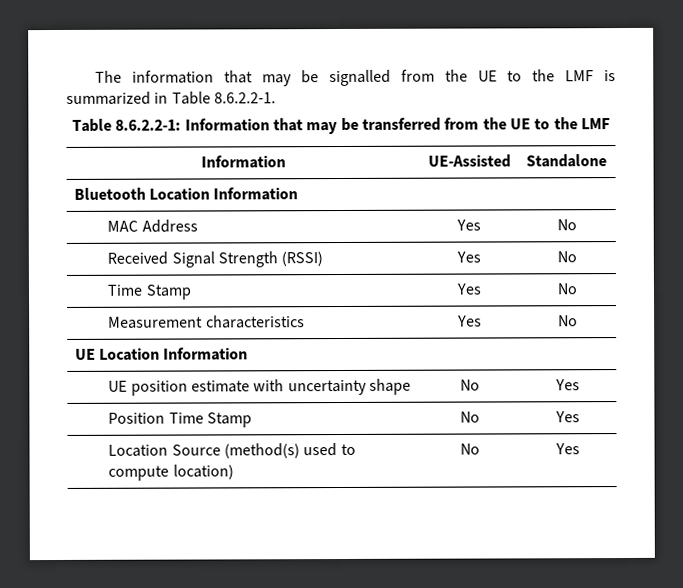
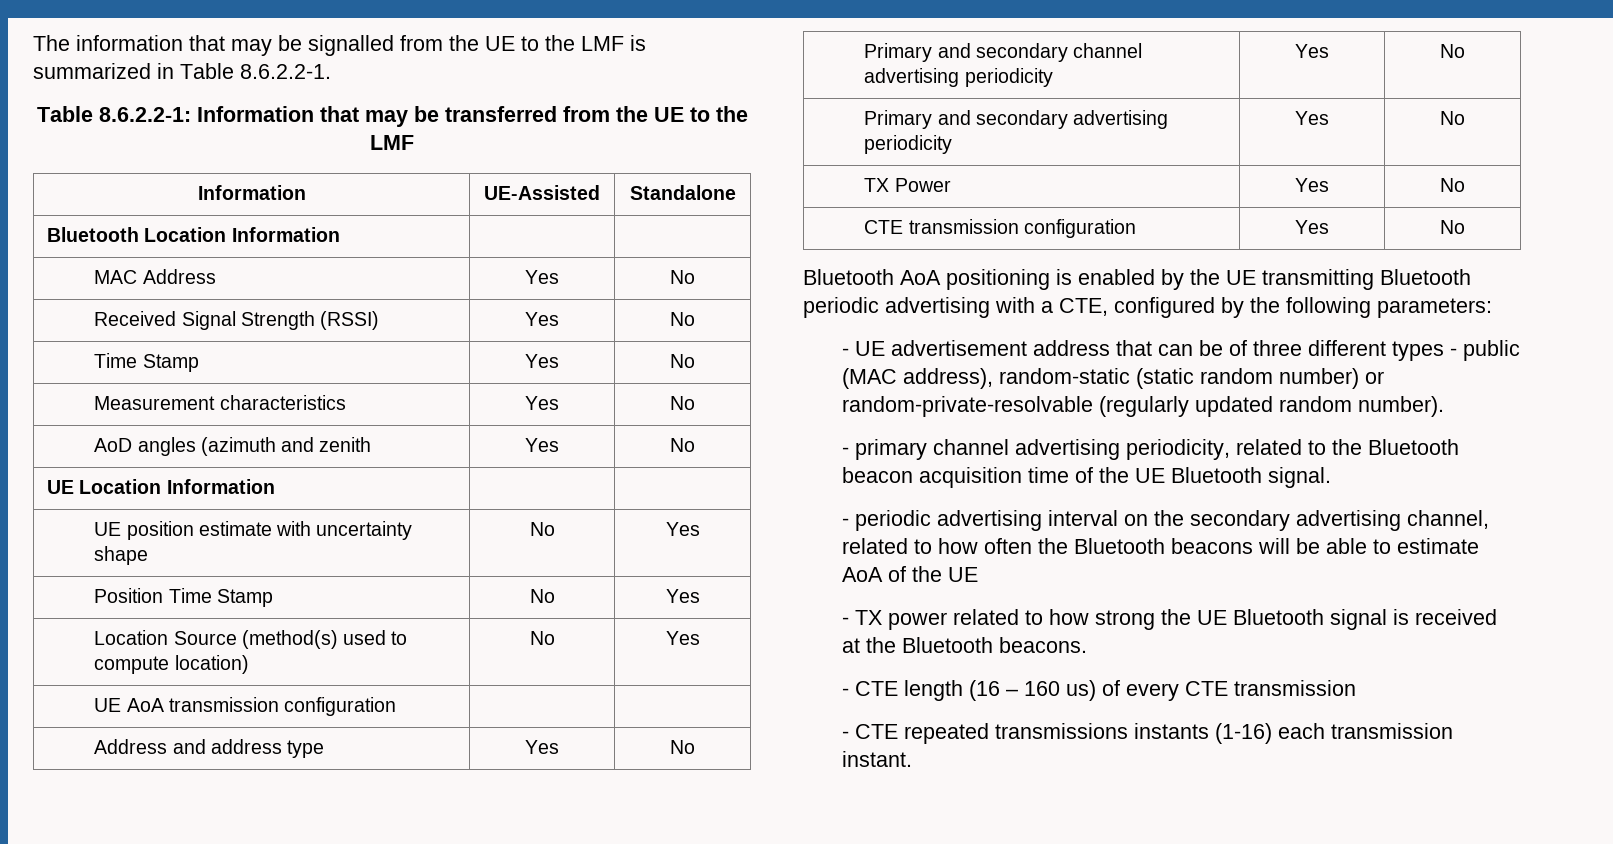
+ AoD angles (azimuth and zenith | Yes | No
+ UE AoA transmission configuration | |
+ Address and address type | Yes | No
+ Primary and secondary channel advertising periodicity | Yes | No
+ Primary and secondary advertising periodicity | Yes | No
+ TX Power | Yes | No
+ CTE transmission configuration | Yes | No
+ Bluetooth AoA positioning is enabled by the UE transmitting Bluetooth periodic advertising with a CTE, configured by the following parameters:
+ - UE advertisement address that can be of three different types - public (MAC address), random-static (static random number) or random-private-resolvable (regularly updated random number).
+ - primary channel advertising periodicity, related to the Bluetooth beacon acquisition time of the UE Bluetooth signal.
+ - periodic advertising interval on the secondary advertising channel, related to how often the Bluetooth beacons will be able to estimate AoA of the UE
+ - TX power related to how strong the UE Bluetooth signal is received at the Bluetooth beacons.
+ - CTE length (16 – 160 us) of every CTE transmission
+ - CTE repeated transmissions instants (1-16) each transmission instant.

